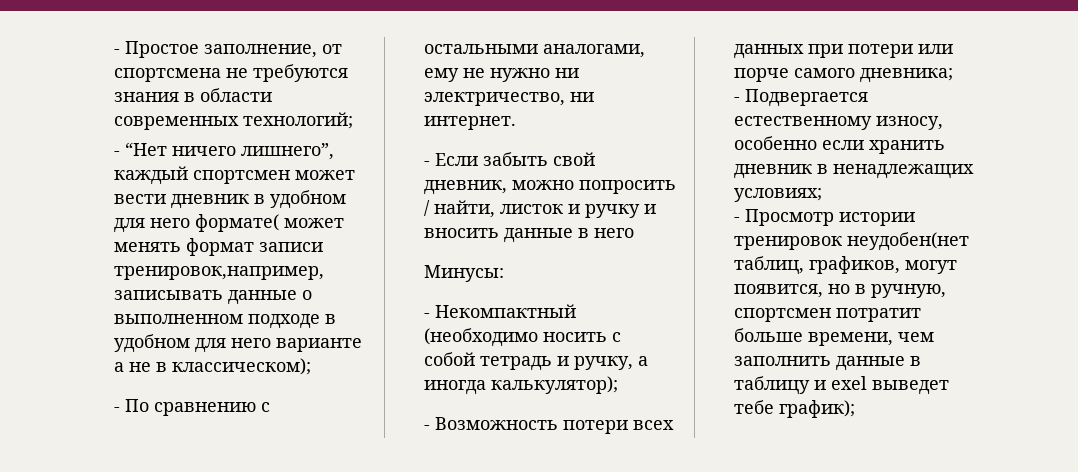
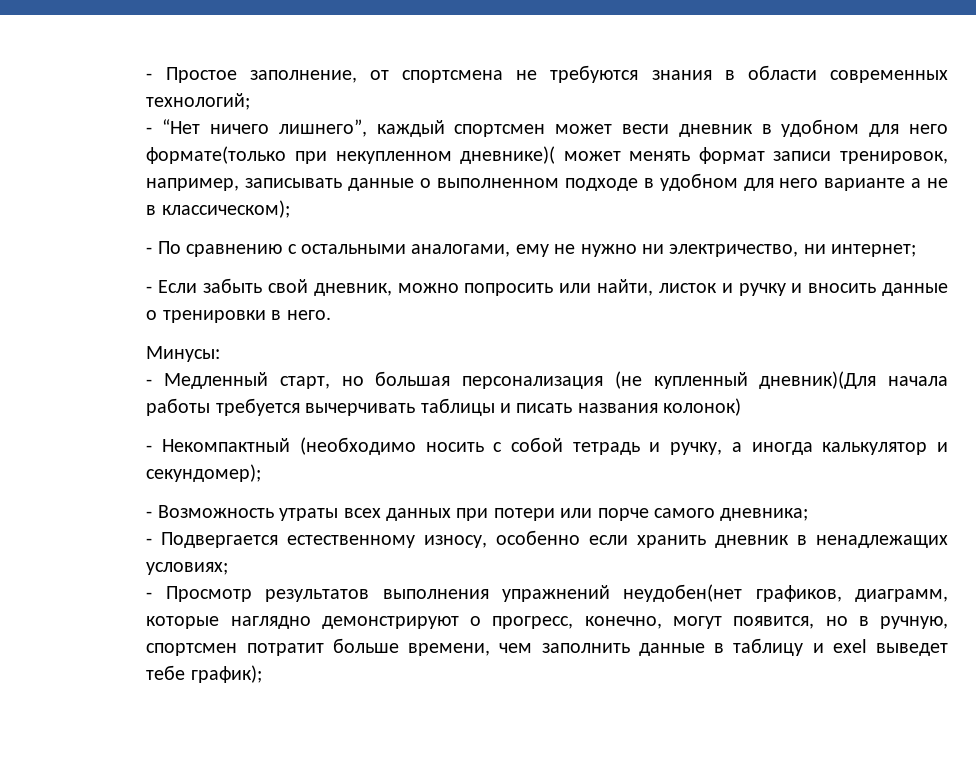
- - “Нет ничего лишнего”, каждый спортсмен может вести дневник в удобном для него формате( может менять формат записи тренировок,например, записывать данные о выполненном подходе в удобном для него варианте а не в классическом);
+ - “Нет ничего лишнего”, каждый спортсмен может вести дневник в удобном для него формате(только при некупленном дневнике)( может менять формат записи тренировок, например, записывать данные о выполненном подходе в удобном для него варианте а не в классическом);
- - По сравнению с остальными аналогами, ему не нужно ни электричество, ни интернет.
+ - По сравнению с остальными аналогами, ему не нужно ни электричество, ни интернет;
- - Если забыть свой дневник, можно попросить / найти, листок и ручку и вносить данные в него
+ - Если забыть свой дневник, можно попросить или найти, листок и ручку и вносить данные о тренировки в него.
  Минусы:
+ - Медленный старт, но большая персонализация (не купленный дневник)(Для начала работы требуется вычерчивать таблицы и писать названия колонок)
- - Некомпактный (необходимо носить с собой тетрадь и ручку, а иногда калькулятор);
+ - Некомпактный (необходимо носить с собой тетрадь и ручку, а иногда калькулятор и секундомер);
- - Возможность потери всех данных при потери или порче самого дневника;
+ - Возможность утраты всех данных при потери или порче самого дневника;
- - Просмотр истории тренировок неудобен(нет таблиц, графиков, могут появится, но в ручную, спортсмен потратит больше времени, чем заполнить данные в таблицу и exel выведет тебе график);
+ - Просмотр результатов выполнения упражнений неудобен(нет графиков, диаграмм, которые наглядно демонстрируют о прогресс, конечно, могут появится, но в ручную, спортсмен потратит больше времени, чем заполнить данные в таблицу и exel выведет тебе график);

